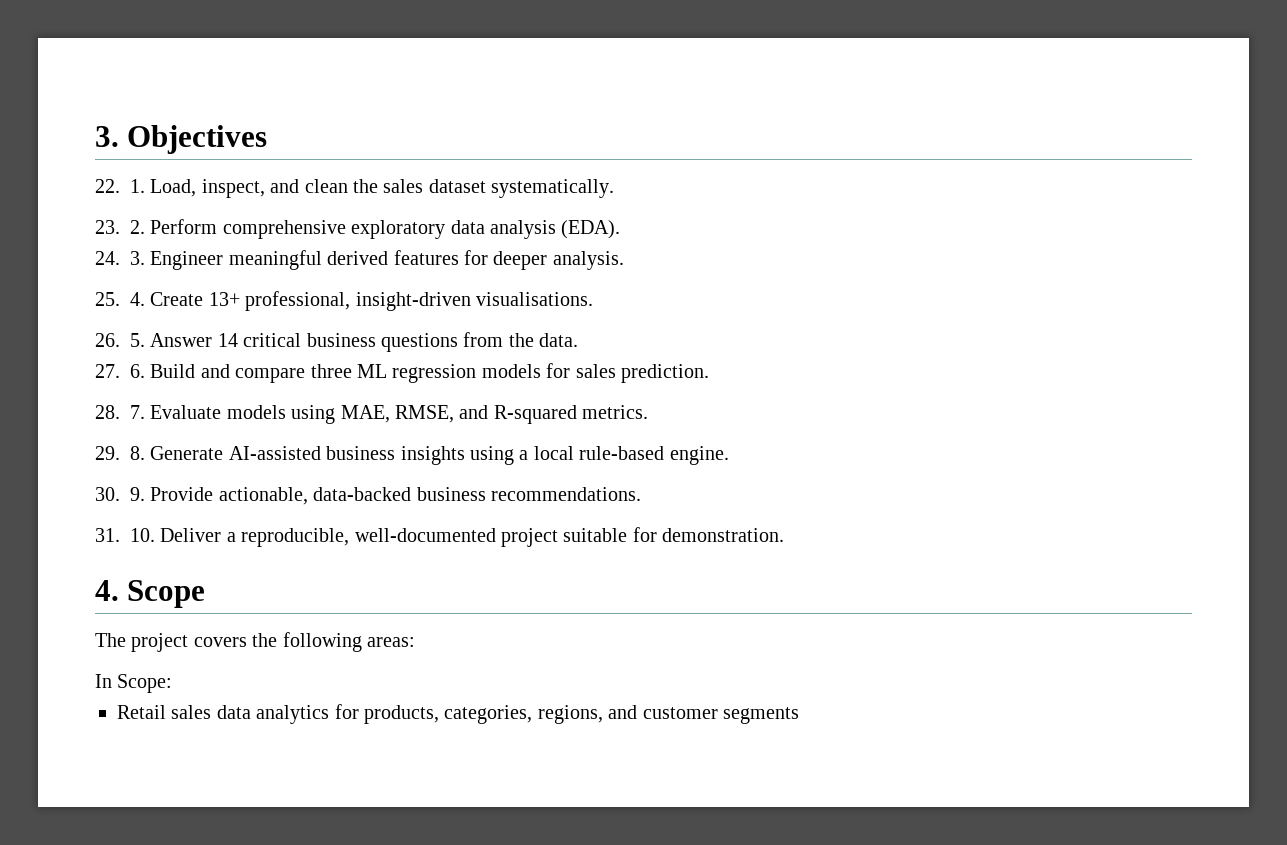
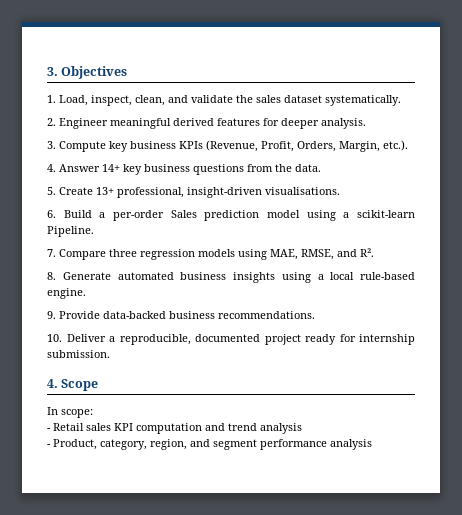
- 22. 1. Load, inspect, and clean the sales dataset systematically.
+ 1. Load, inspect, clean, and validate the sales dataset systematically.
- 23. 2. Perform comprehensive exploratory data analysis (EDA).
- 24. 3. Engineer meaningful derived features for deeper analysis.
+ 2. Engineer meaningful derived features for deeper analysis.
- 25. 4. Create 13+ professional, insight-driven visualisations.
+ 3. Compute key business KPIs (Revenue, Profit, Orders, Margin, etc.).
+ 4. Answer 14+ key business questions from the data.
+ 5. Create 13+ professional, insight-driven visualisations.
- 26. 5. Answer 14 critical business questions from the data.
- 27. 6. Build and compare three ML regression models for sales prediction.
- 28. 7. Evaluate models using MAE, RMSE, and R-squared metrics.
- 29. 8. Generate AI-assisted business insights using a local rule-based engine.
+ 6. Build a per-order Sales prediction model using a scikit-learn Pipeline.
+ 7. Compare three regression models using MAE, RMSE, and R².
+ 8. Generate automated business insights using a local rule-based engine.
- 30. 9. Provide actionable, data-backed business recommendations.
+ 9. Provide data-backed business recommendations.
- 31. 10. Deliver a reproducible, well-documented project suitable for demonstration.
+ 10. Deliver a reproducible, documented project ready for internship submission.
  4. Scope
- The project covers the following areas:
- In Scope:
- Retail sales data analytics for products, categories, regions, and customer segments
+ In scope:
+ - Retail sales KPI computation and trend analysis
+ - Product, category, region, and segment performance analysis

